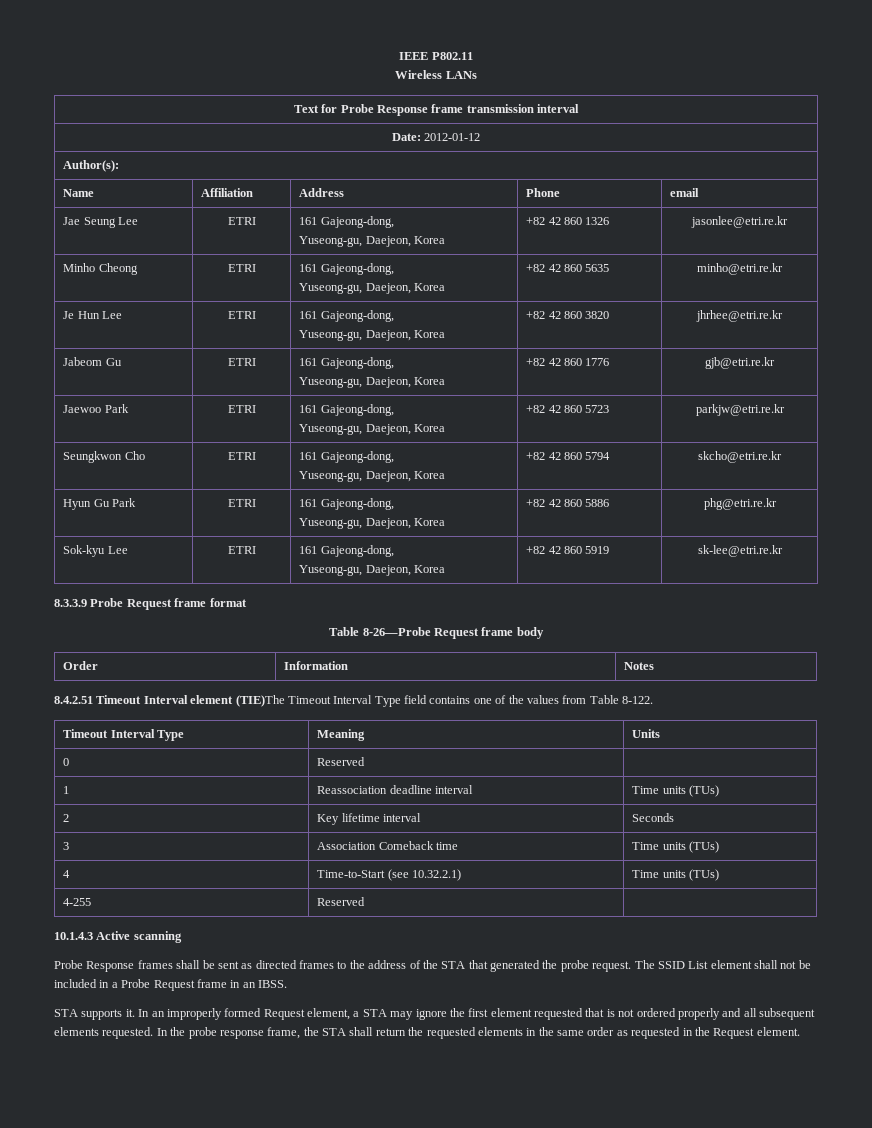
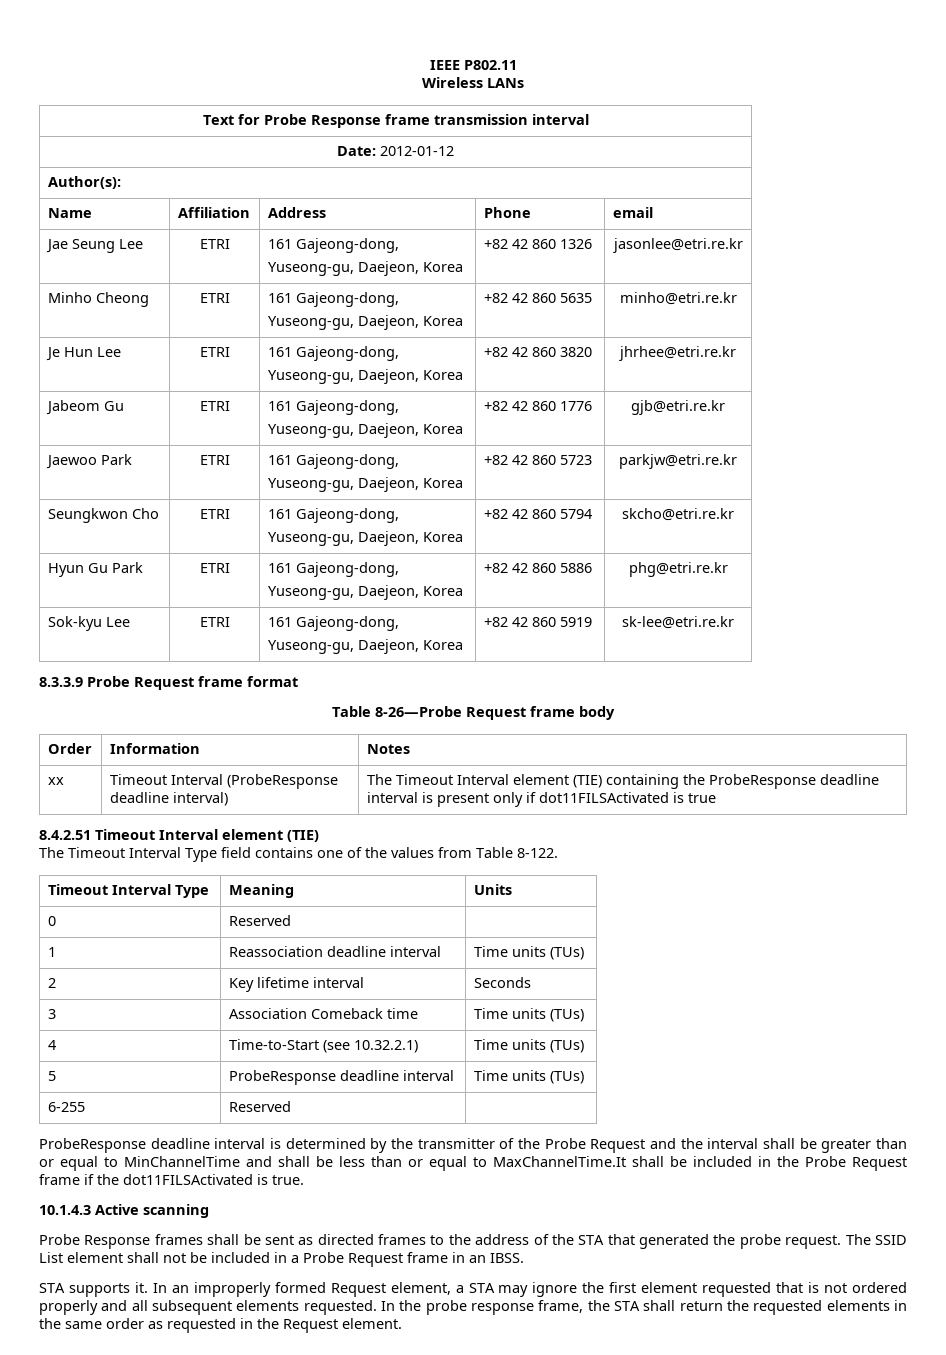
+ xx | Timeout Interval (ProbeResponse deadline interval) | The Timeout Interval element (TIE) containing the ProbeResponse deadline interval is present only if dot11FILSActivated is true
- 8.4.2.51 Timeout Interval element (TIE)The Timeout Interval Type field contains one of the values from Table 8-122.
+ 8.4.2.51 Timeout Interval element (TIE)
+ The Timeout Interval Type field contains one of the values from Table 8-122.
- 4-255 | Reserved |
+ 5 | ProbeResponse deadline interval | Time units (TUs)
+ 6-255 | Reserved |
+ ProbeResponse deadline interval is determined by the transmitter of the Probe Request and the interval shall be greater than or equal to MinChannelTime and shall be less than or equal to MaxChannelTime.It shall be included in the Probe Request frame if the dot11FILSActivated is true.

